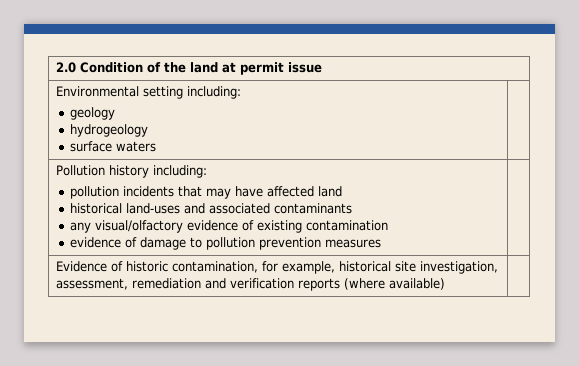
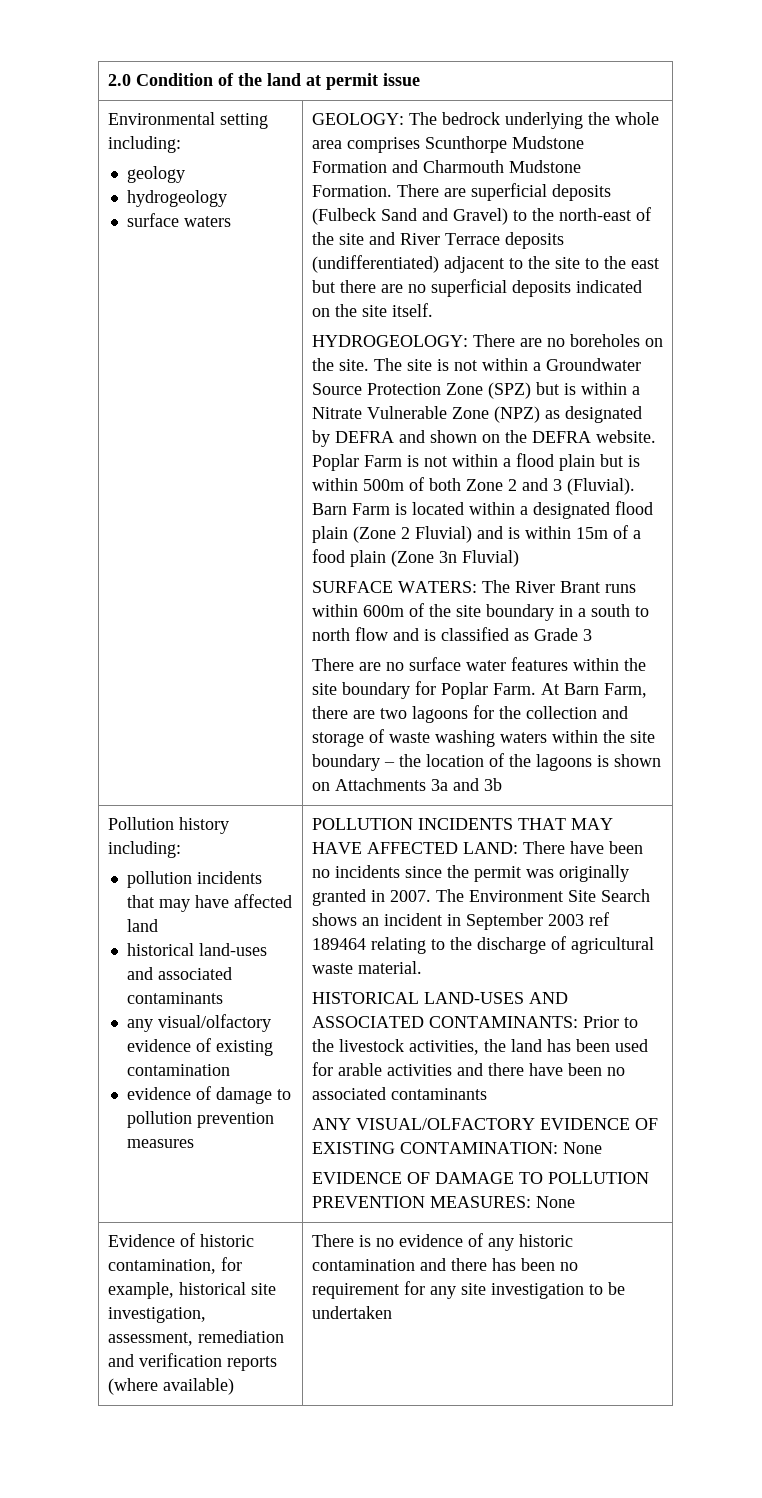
+ GEOLOGY: The bedrock underlying the whole area comprises Scunthorpe Mudstone Formation and Charmouth Mudstone Formation. There are superficial deposits (Fulbeck Sand and Gravel) to the north-east of the site and River Terrace deposits (undifferentiated) adjacent to the site to the east but there are no superficial deposits indicated on the site itself.
+ HYDROGEOLOGY: There are no boreholes on the site. The site is not within a Groundwater Source Protection Zone (SPZ) but is within a Nitrate Vulnerable Zone (NPZ) as designated by DEFRA and shown on the DEFRA website. Poplar Farm is not within a flood plain but is within 500m of both Zone 2 and 3 (Fluvial). Barn Farm is located within a designated flood plain (Zone 2 Fluvial) and is within 15m of a food plain (Zone 3n Fluvial)
+ SURFACE WATERS: The River Brant runs within 600m of the site boundary in a south to north flow and is classified as Grade 3
+ There are no surface water features within the site boundary for Poplar Farm. At Barn Farm, there are two lagoons for the collection and storage of waste washing waters within the site boundary – the location of the lagoons is shown on Attachments 3a and 3b
+ POLLUTION INCIDENTS THAT MAY HAVE AFFECTED LAND: There have been no incidents since the permit was originally granted in 2007. The Environment Site Search shows an incident in September 2003 ref 189464 relating to the discharge of agricultural waste material.
+ HISTORICAL LAND-USES AND ASSOCIATED CONTAMINANTS: Prior to the livestock activities, the land has been used for arable activities and there have been no associated contaminants
+ ANY VISUAL/OLFACTORY EVIDENCE OF EXISTING CONTAMINATION: None
+ EVIDENCE OF DAMAGE TO POLLUTION PREVENTION MEASURES: None
- Evidence of historic contamination, for example, historical site investigation, assessment, remediation and verification reports (where available) |
+ Evidence of historic contamination, for example, historical site investigation, assessment, remediation and verification reports (where available) | There is no evidence of any historic contamination and there has been no requirement for any site investigation to be undertaken

